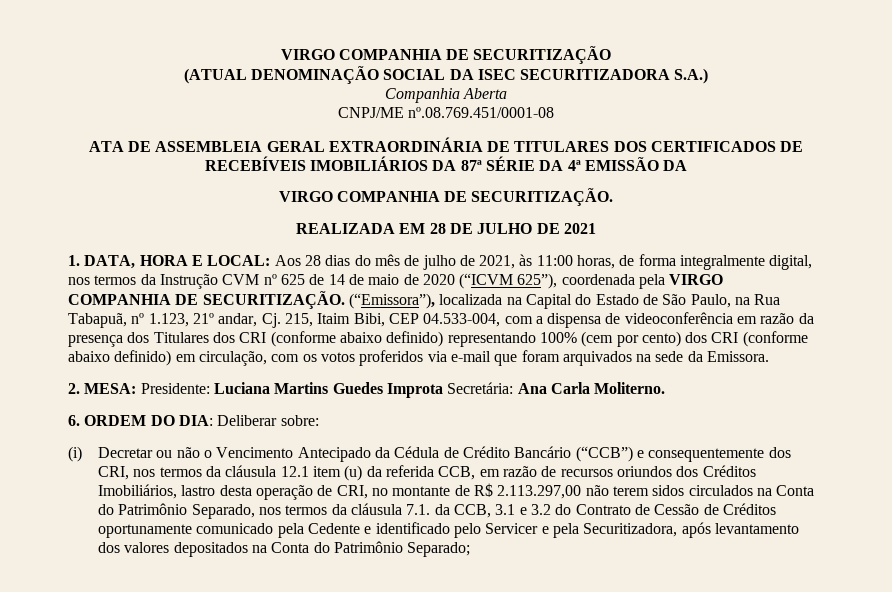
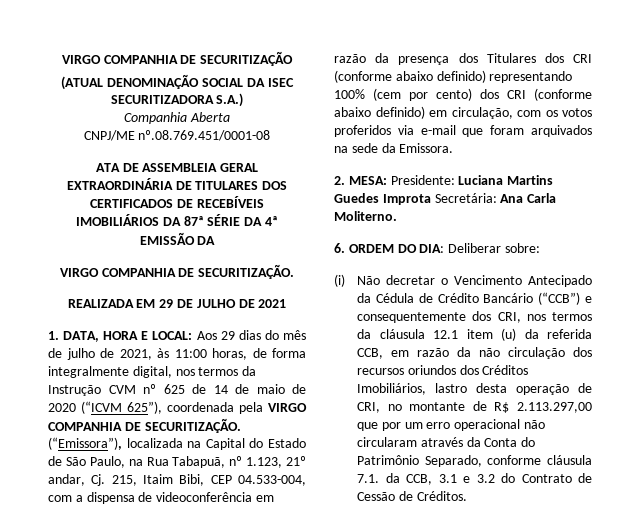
- REALIZADA EM 28 DE JULHO DE 2021
+ REALIZADA EM 29 DE JULHO DE 2021
- 1. DATA, HORA E LOCAL: Aos 28 dias do mês de julho de 2021, às 11:00 horas, de forma integralmente digital, nos termos da Instrução CVM nº 625 de 14 de maio de 2020 (“ICVM 625”), coordenada pela VIRGO COMPANHIA DE SECURITIZAÇÃO.
+ 1. DATA, HORA E LOCAL: Aos 29 dias do mês de julho de 2021, às 11:00 horas, de forma integralmente digital, nos termos da Instrução CVM nº 625 de 14 de maio de 2020 (“ICVM 625”), coordenada pela VIRGO COMPANHIA DE SECURITIZAÇÃO.
- (i) Decretar ou não o Vencimento Antecipado da Cédula de Crédito Bancário (“CCB”) e consequentemente dos CRI, nos termos da cláusula 12.1 item (u) da referida CCB, em razão de recursos oriundos dos Créditos Imobiliários, lastro desta operação de CRI, no montante de R$ 2.113.297,00 não terem sidos circulados na Conta do Patrimônio Separado, nos termos da cláusula 7.1. da CCB, 3.1 e 3.2 do Contrato de Cessão de Créditos oportunamente comunicado pela Cedente e identificado pelo Servicer e pela Securitizadora, após levantamento dos valores depositados na Conta do Patrimônio Separado;
+ (i) Não decretar o Vencimento Antecipado da Cédula de Crédito Bancário (“CCB”) e consequentemente dos CRI, nos termos da cláusula 12.1 item (u) da referida CCB, em razão da não circulação dos recursos oriundos dos Créditos Imobiliários, lastro desta operação de CRI, no montante de R$ 2.113.297,00 que por um erro operacional não circularam através da Conta do Patrimônio Separado, conforme cláusula 7.1. da CCB, 3.1 e 3.2 do Contrato de Cessão de Créditos.

